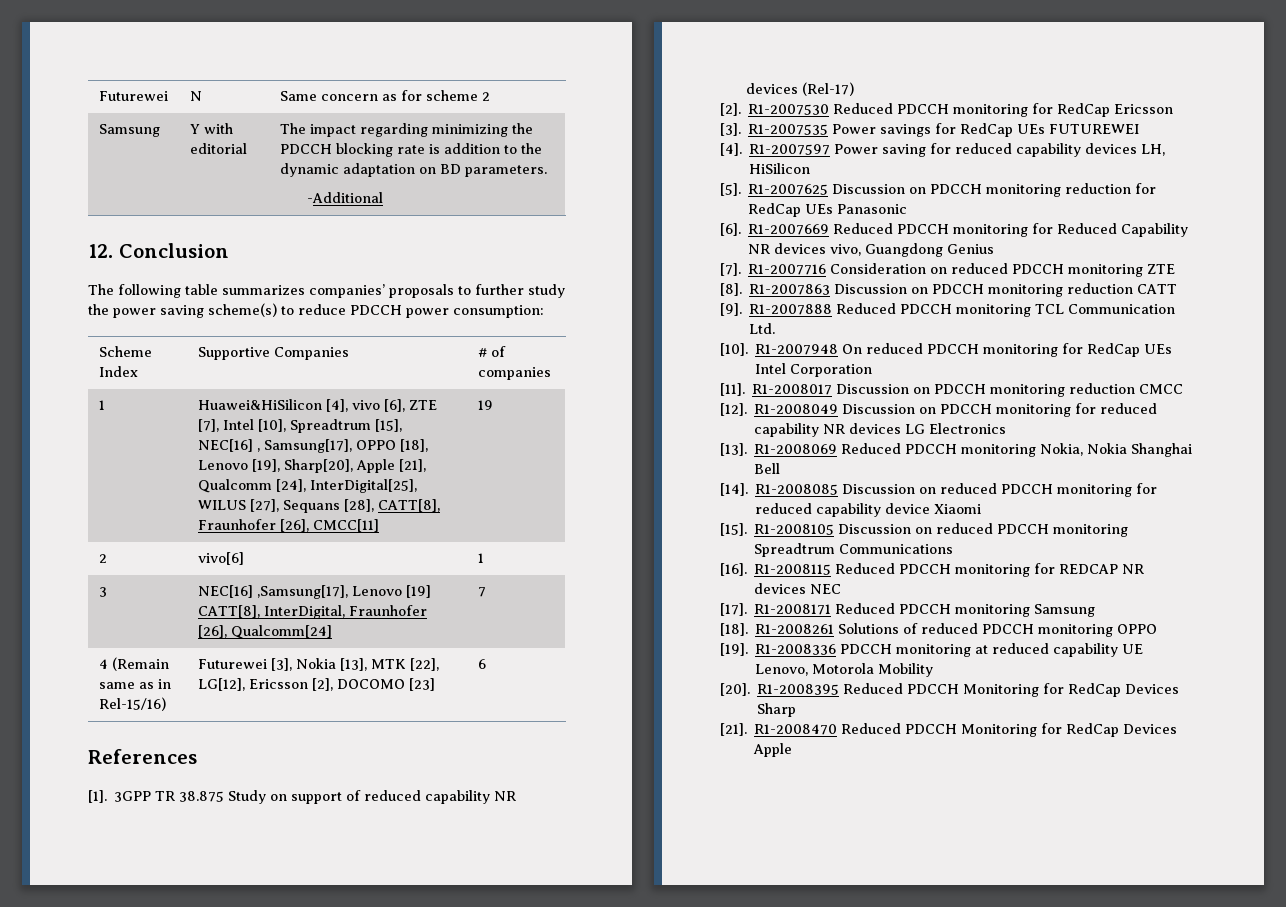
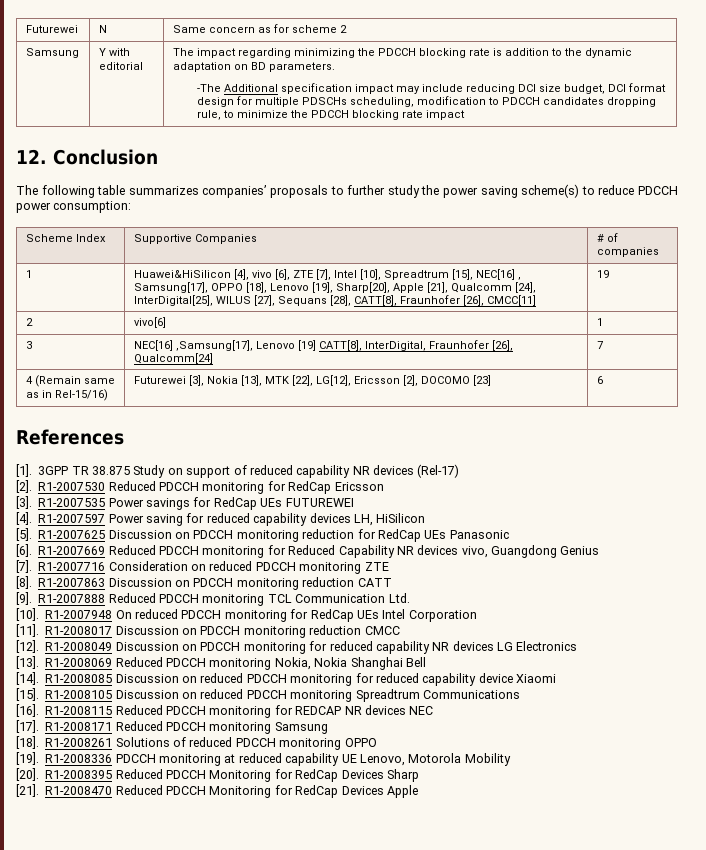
- -Additional
+ -The Additional specification impact may include reducing DCI size budget, DCI format design for multiple PDSCHs scheduling, modification to PDCCH candidates dropping rule, to minimize the PDCCH blocking rate impact

